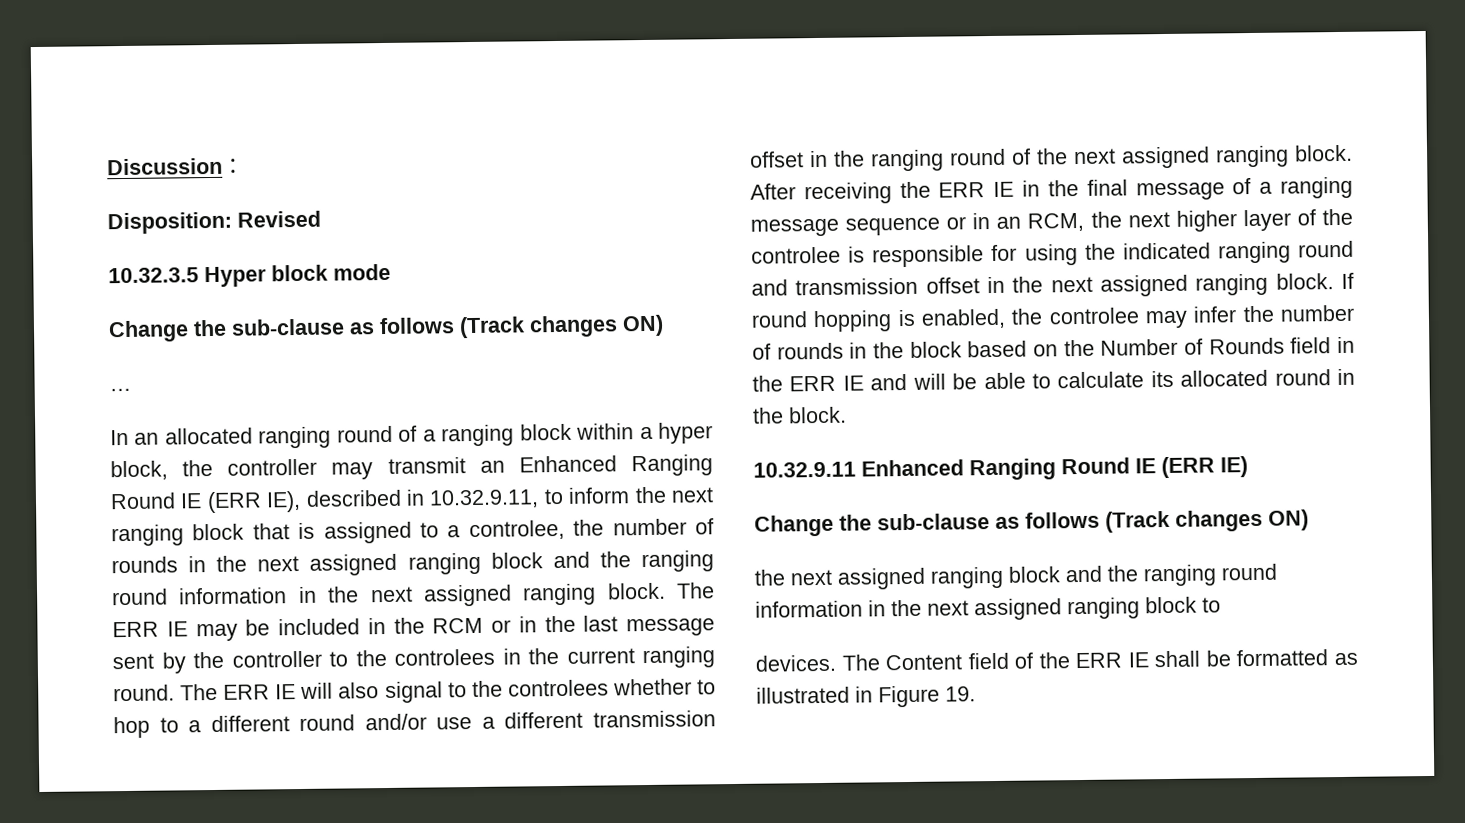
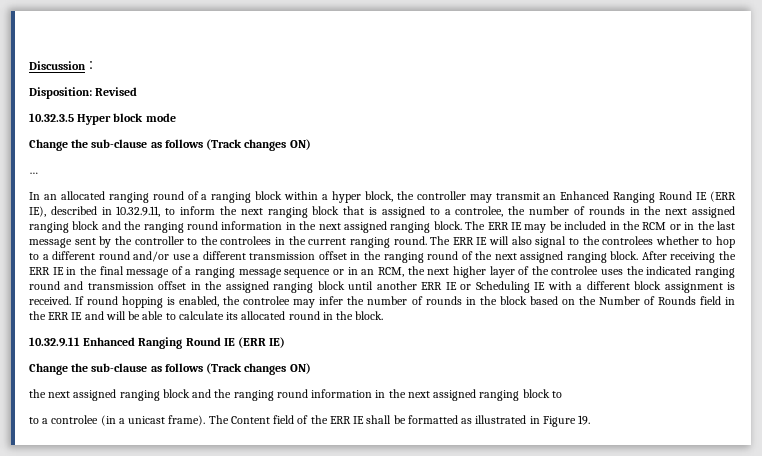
- After receiving the ERR IE in the final message of a ranging message sequence or in an RCM, the next higher layer of the controlee is responsible for using the indicated ranging round and transmission offset in the next assigned ranging block.
+ After receiving the ERR IE in the final message of a ranging message sequence or in an RCM, the next higher layer of the controlee uses the indicated ranging round and transmission offset in the assigned ranging block until another ERR IE or Scheduling IE with a different block assignment is received.
- devices.
+ to a controlee (in a unicast frame).

